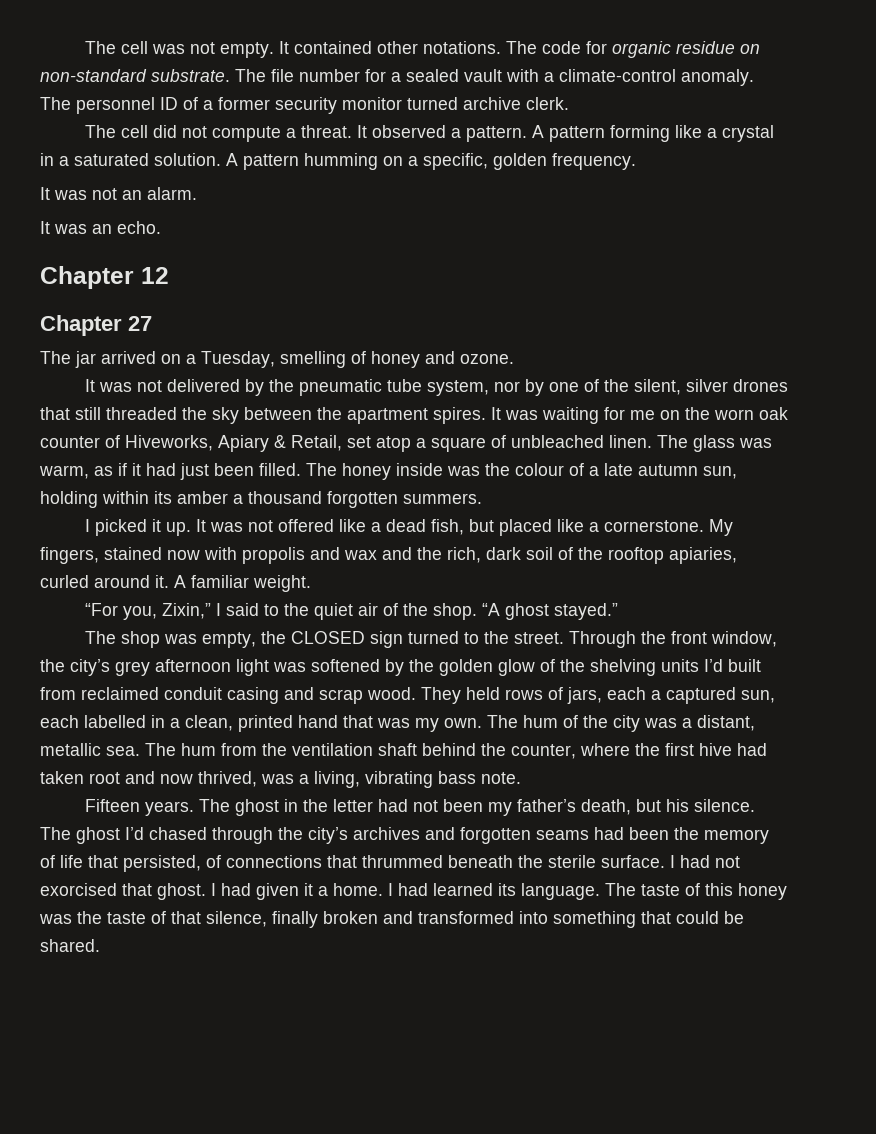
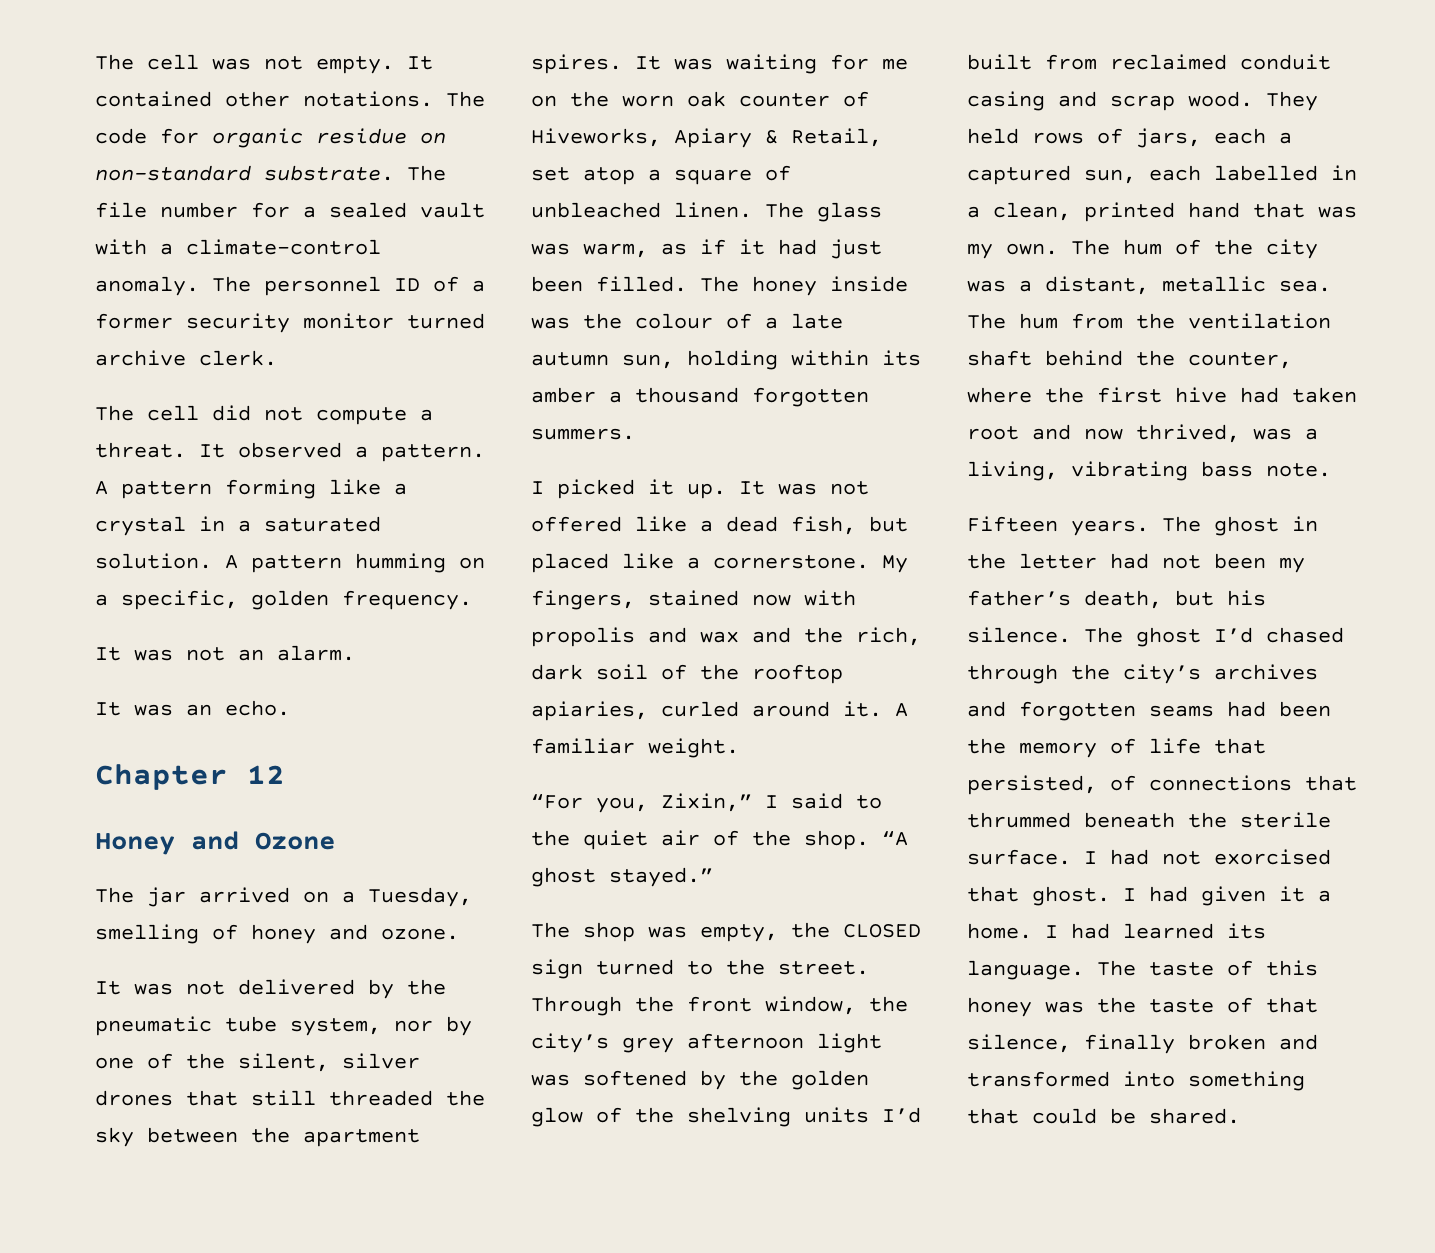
- Chapter 27
+ Honey and Ozone

